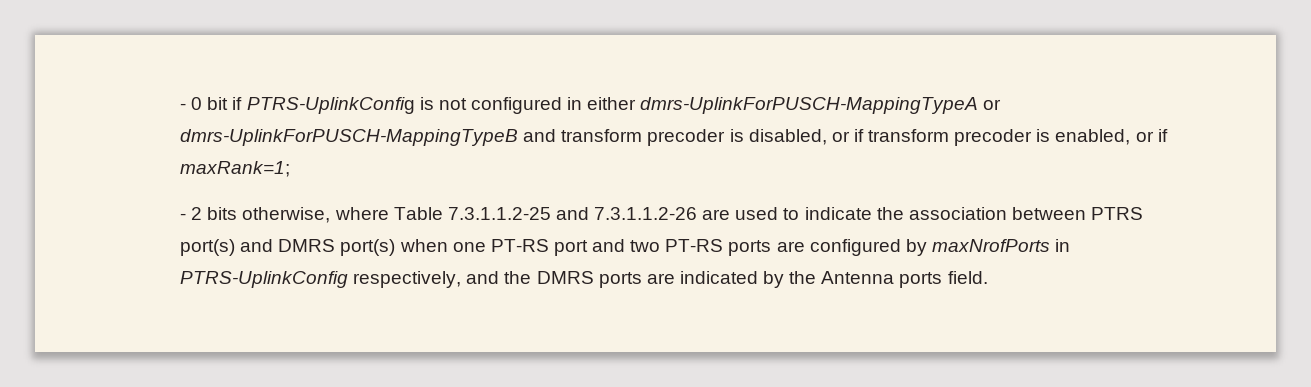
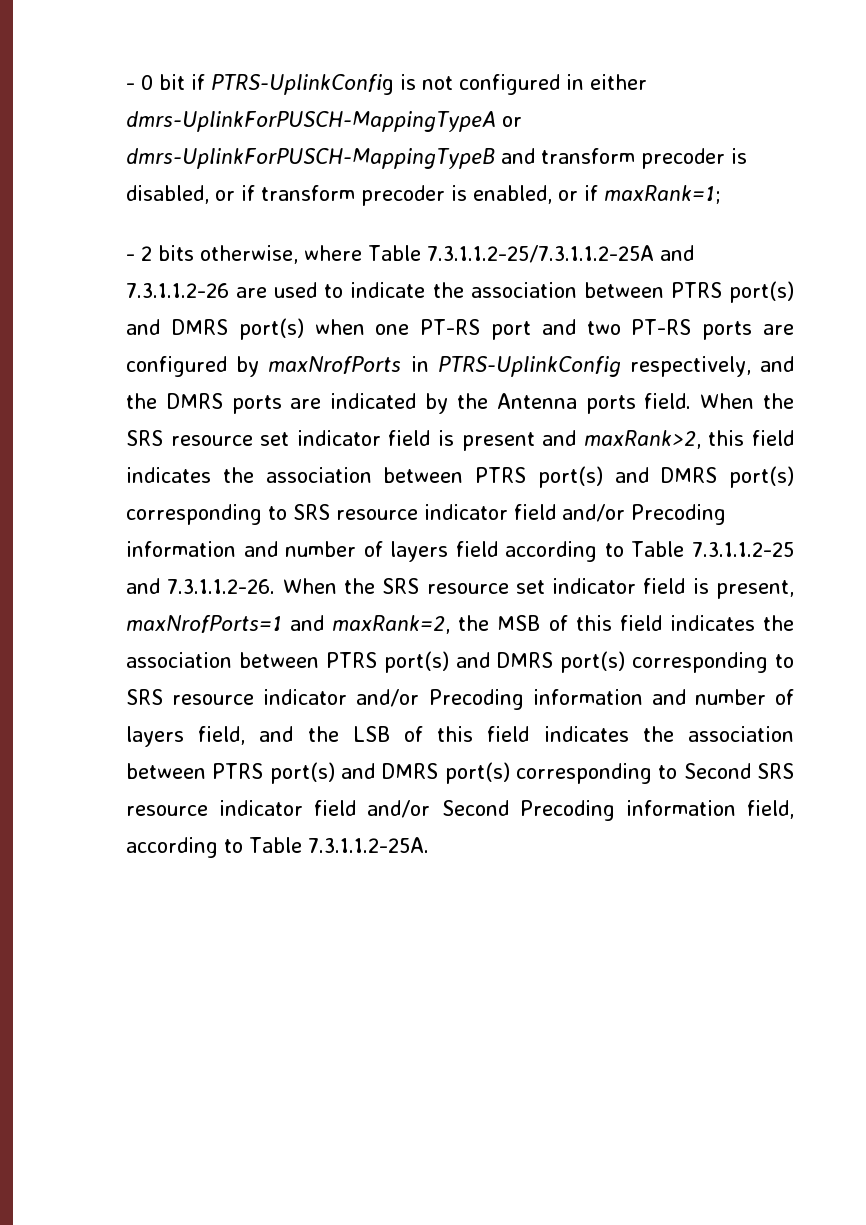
- - 2 bits otherwise, where Table 7.3.1.1.2-25 and 7.3.1.1.2-26 are used to indicate the association between PTRS port(s) and DMRS port(s) when one PT-RS port and two PT-RS ports are configured by maxNrofPorts in PTRS-UplinkConfig respectively, and the DMRS ports are indicated by the Antenna ports field.
+ - 2 bits otherwise, where Table 7.3.1.1.2-25/7.3.1.1.2-25A and 7.3.1.1.2-26 are used to indicate the association between PTRS port(s) and DMRS port(s) when one PT-RS port and two PT-RS ports are configured by maxNrofPorts in PTRS-UplinkConfig respectively, and the DMRS ports are indicated by the Antenna ports field.
+ When the SRS resource set indicator field is present and maxRank>2, this field indicates the association between PTRS port(s) and DMRS port(s) corresponding to SRS resource indicator field and/or Precoding information and number of layers field according to Table 7.3.1.1.2-25 and 7.3.1.1.2-26. When the SRS resource set indicator field is present, maxNrofPorts=1 and maxRank=2, the MSB of this field indicates the association between PTRS port(s) and DMRS port(s) corresponding to SRS resource indicator and/or Precoding information and number of layers field, and the LSB of this field indicates the association between PTRS port(s) and DMRS port(s) corresponding to Second SRS resource indicator field and/or Second Precoding information field, according to Table 7.3.1.1.2-25A.

